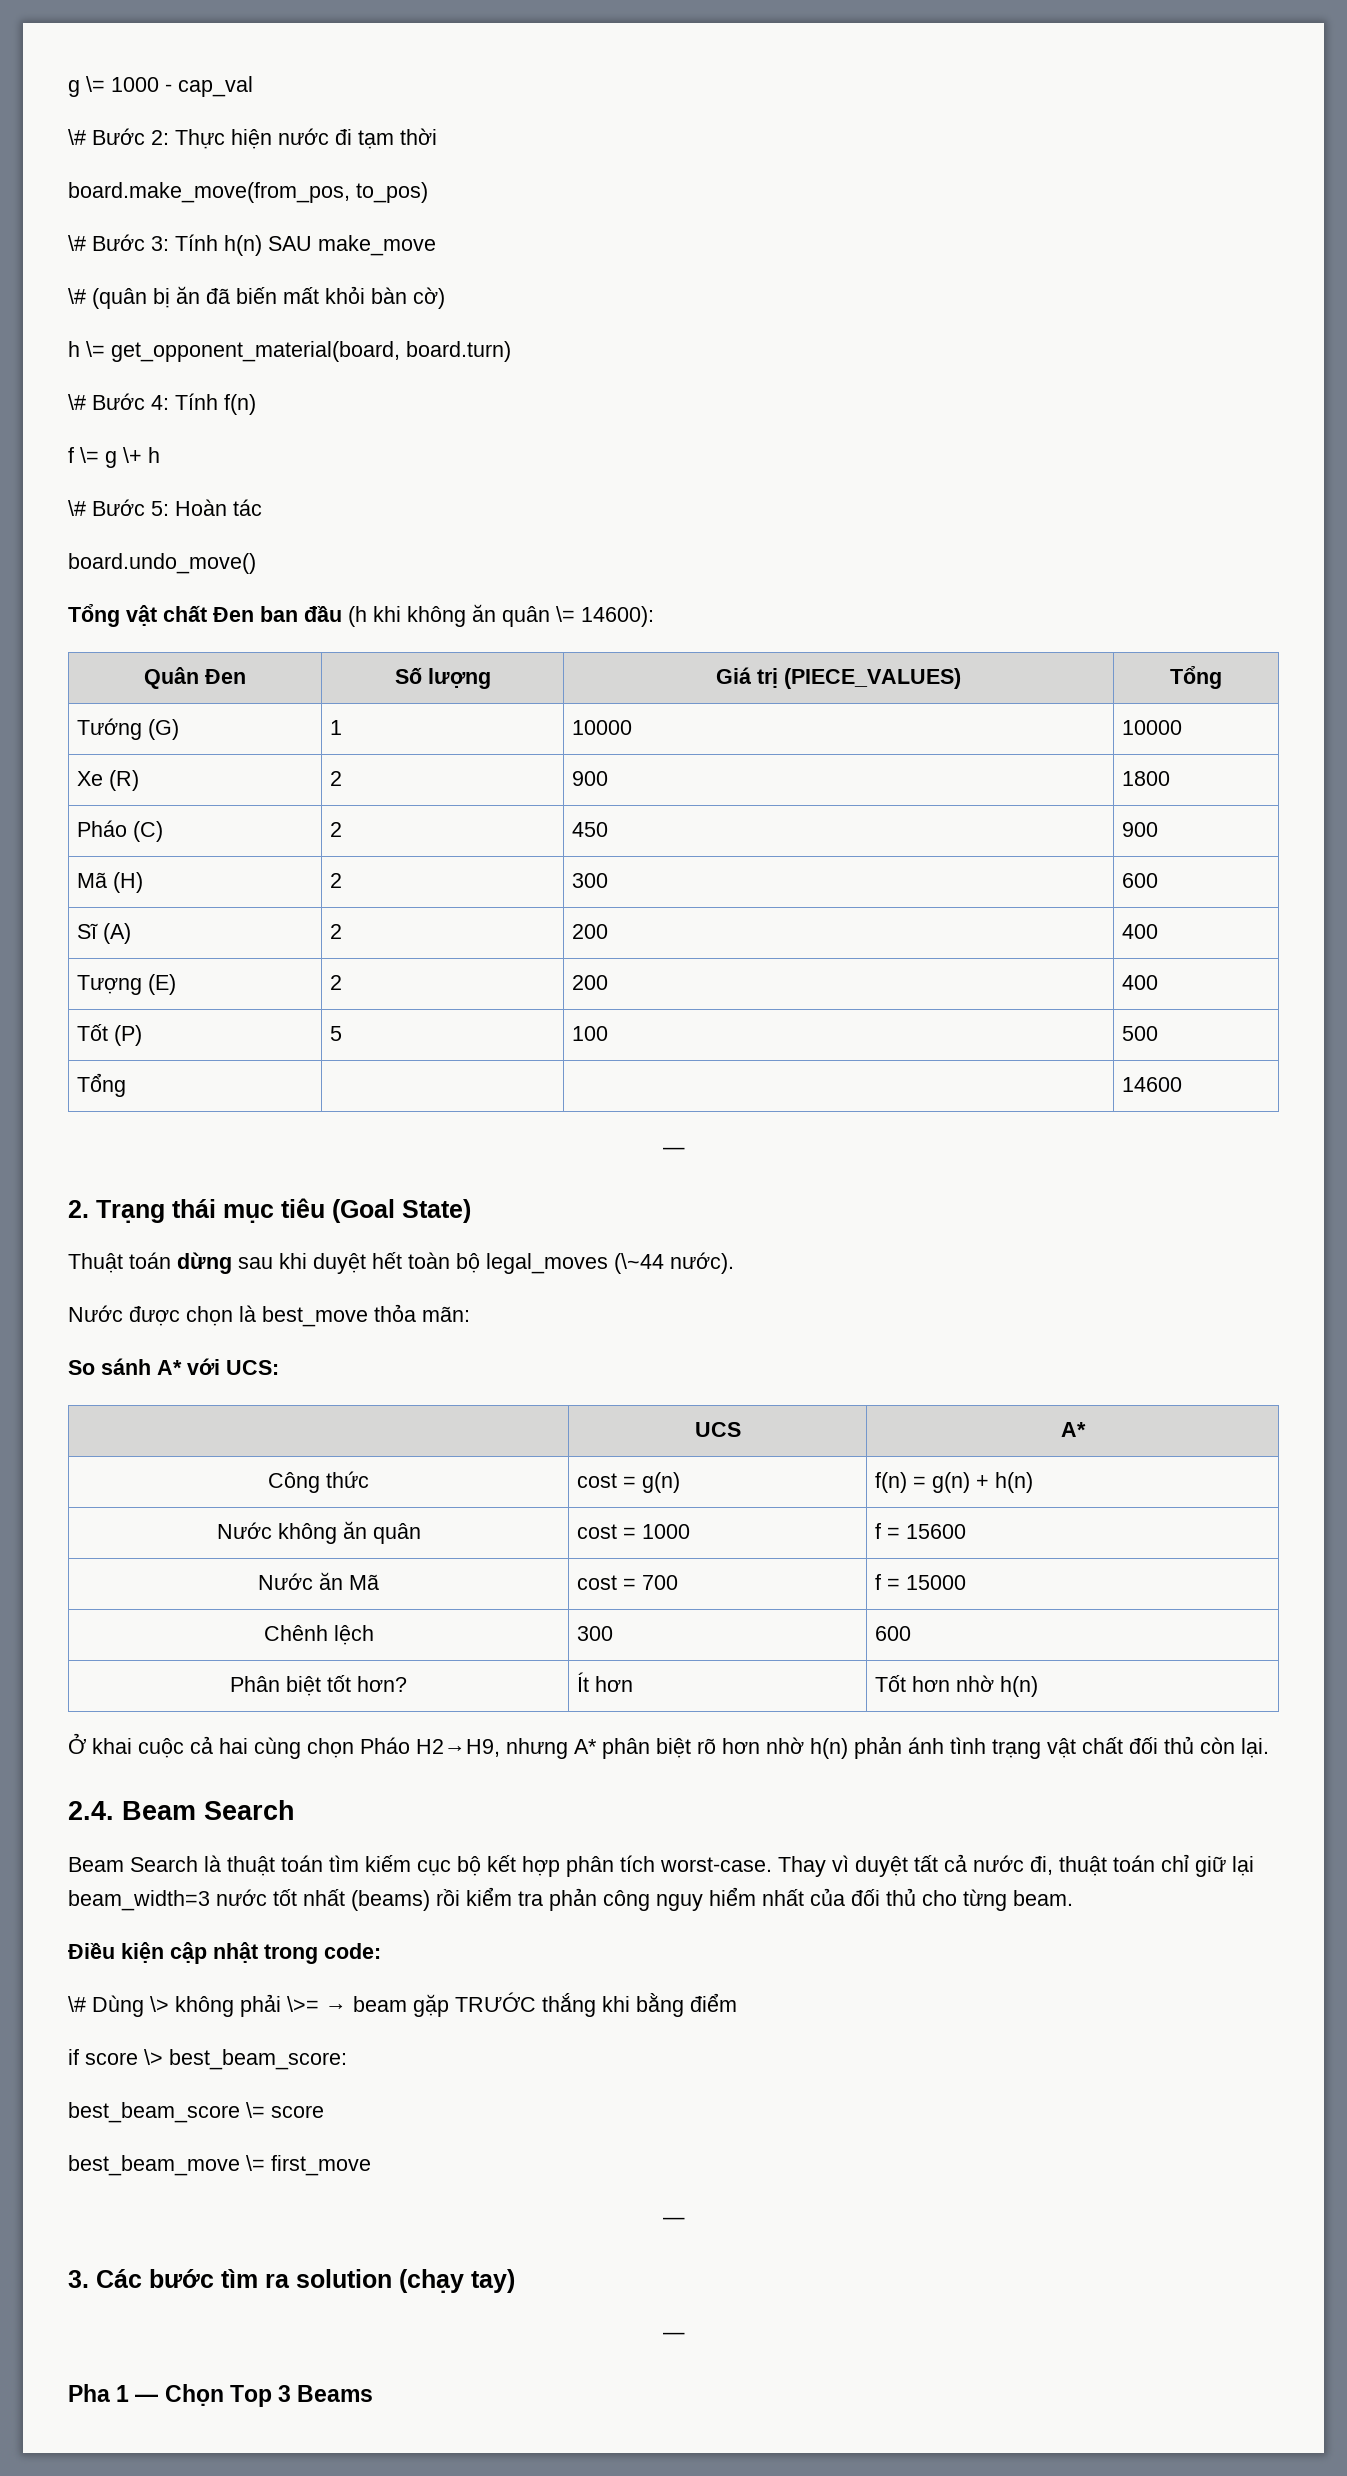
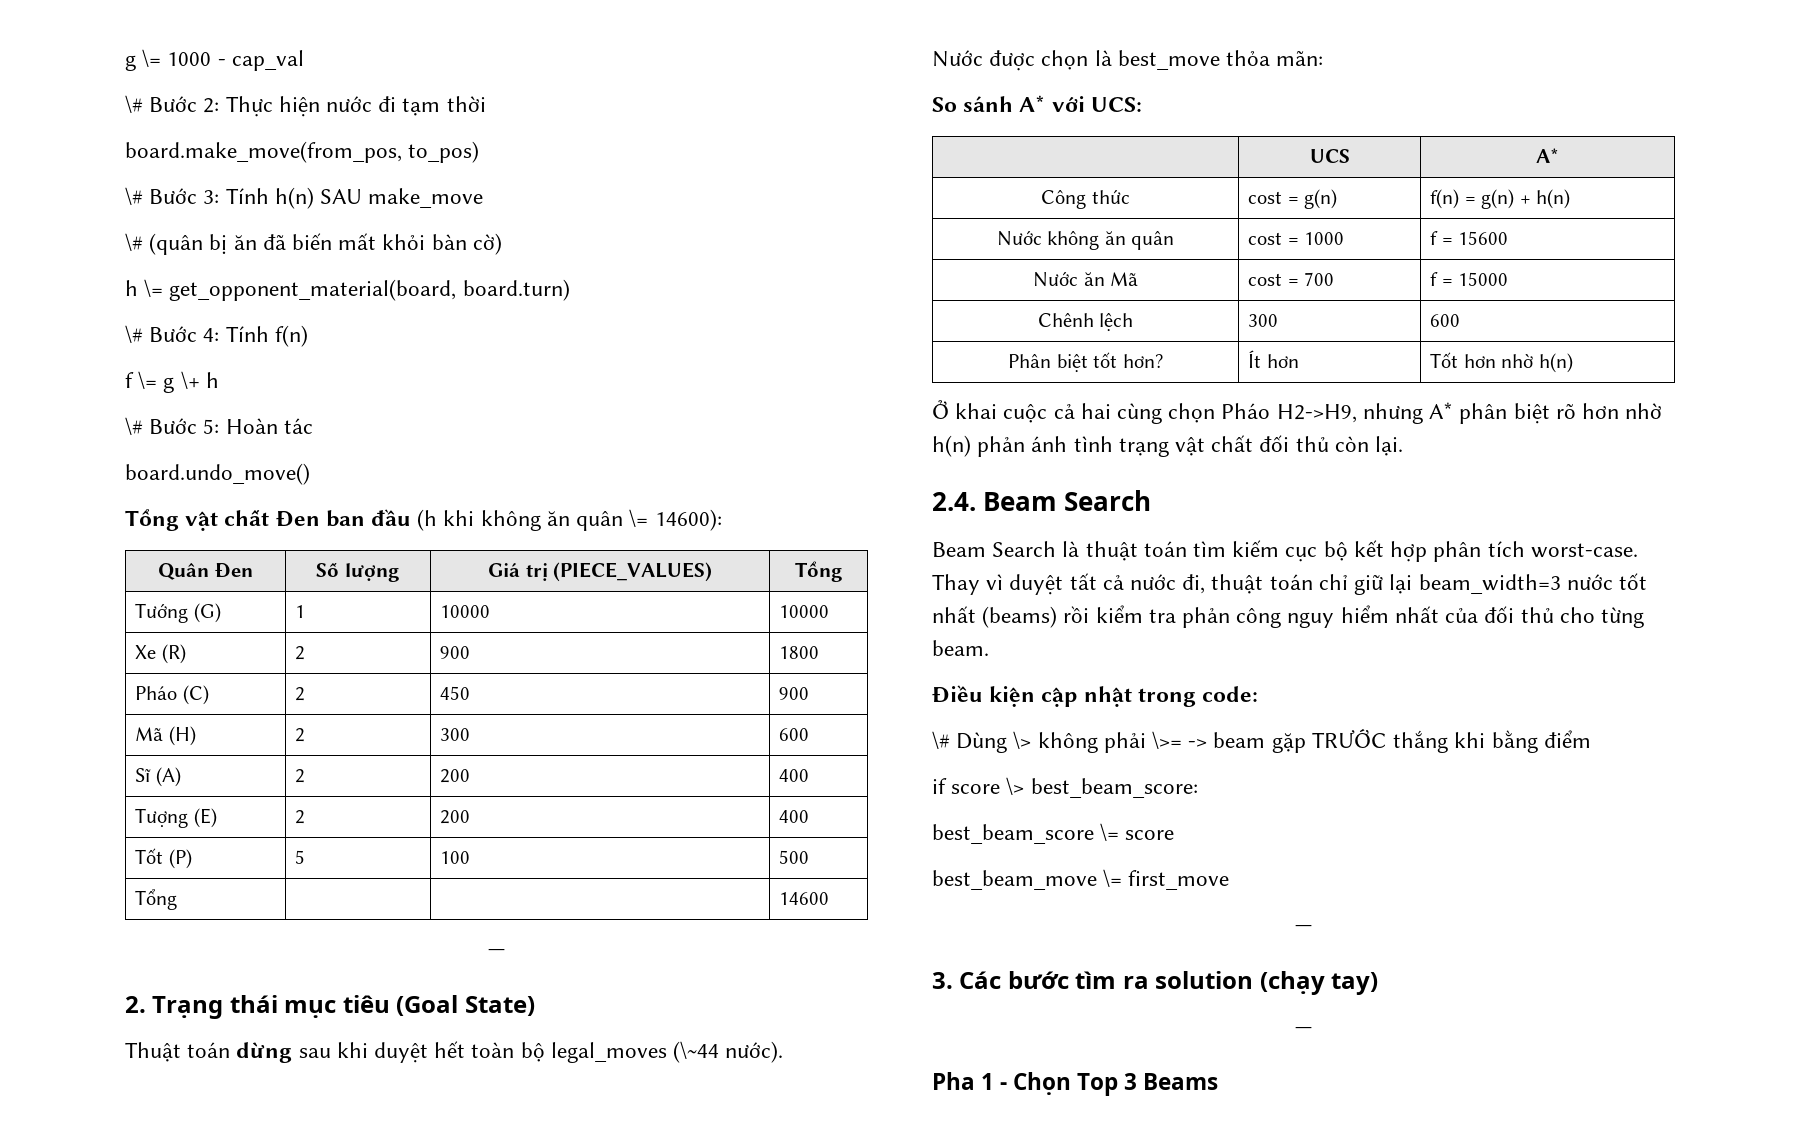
- Ở khai cuộc cả hai cùng chọn Pháo H2→H9, nhưng A* phân biệt rõ hơn nhờ h(n) phản ánh tình trạng vật chất đối thủ còn lại.
+ Ở khai cuộc cả hai cùng chọn Pháo H2->H9, nhưng A* phân biệt rõ hơn nhờ h(n) phản ánh tình trạng vật chất đối thủ còn lại.
- \# Dùng \> không phải \>= → beam gặp TRƯỚC thắng khi bằng điểm
+ \# Dùng \> không phải \>= -> beam gặp TRƯỚC thắng khi bằng điểm
- Pha 1 — Chọn Top 3 Beams
+ Pha 1 - Chọn Top 3 Beams

